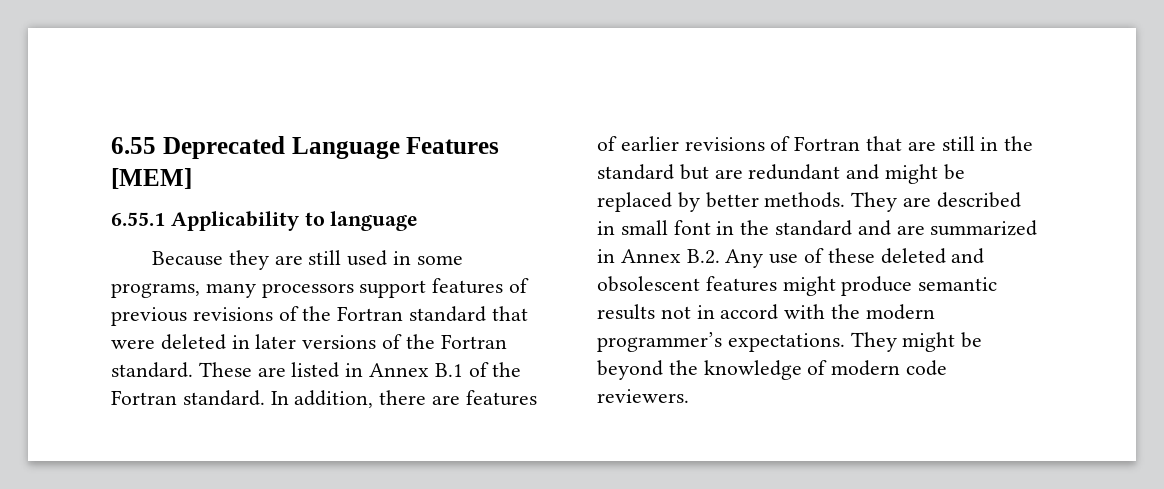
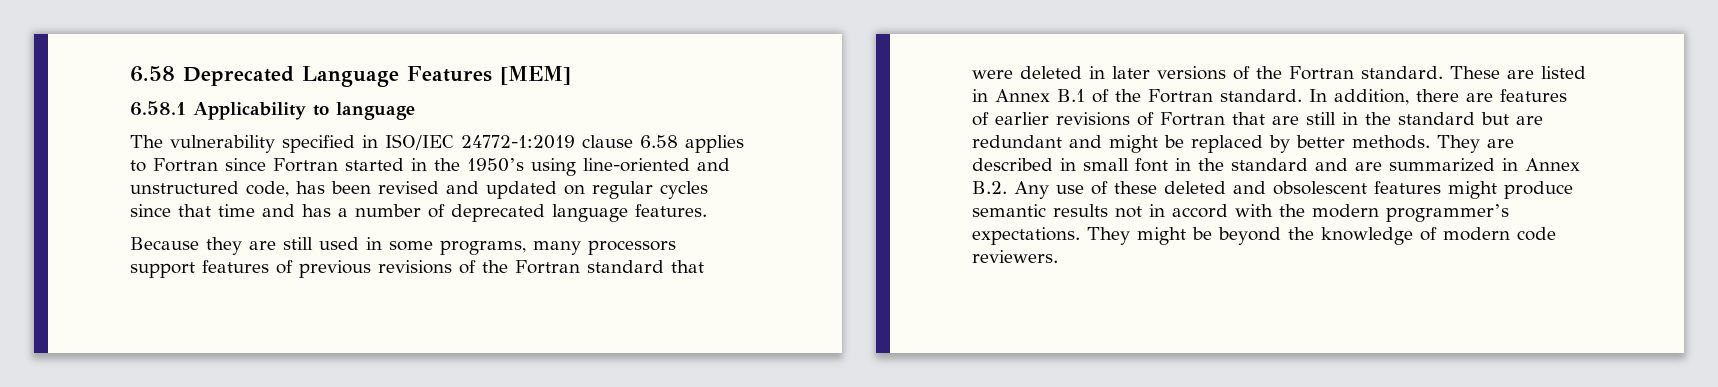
- 6.55 Deprecated Language Features [MEM]
+ 6.58 Deprecated Language Features [MEM]
- 6.55.1 Applicability to language
+ 6.58.1 Applicability to language
+ The vulnerability specified in ISO/IEC 24772-1:2019 clause 6.58 applies to Fortran since Fortran started in the 1950’s using line-oriented and unstructured code, has been revised and updated on regular cycles since that time and has a number of deprecated language features.

